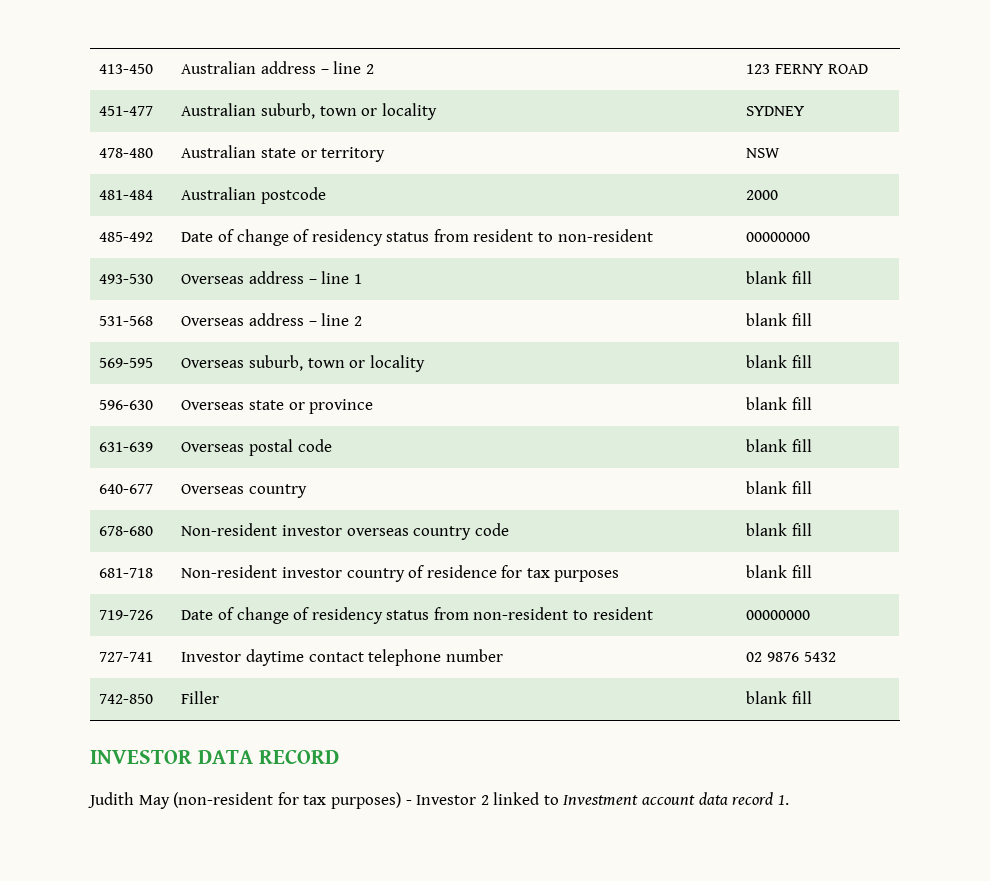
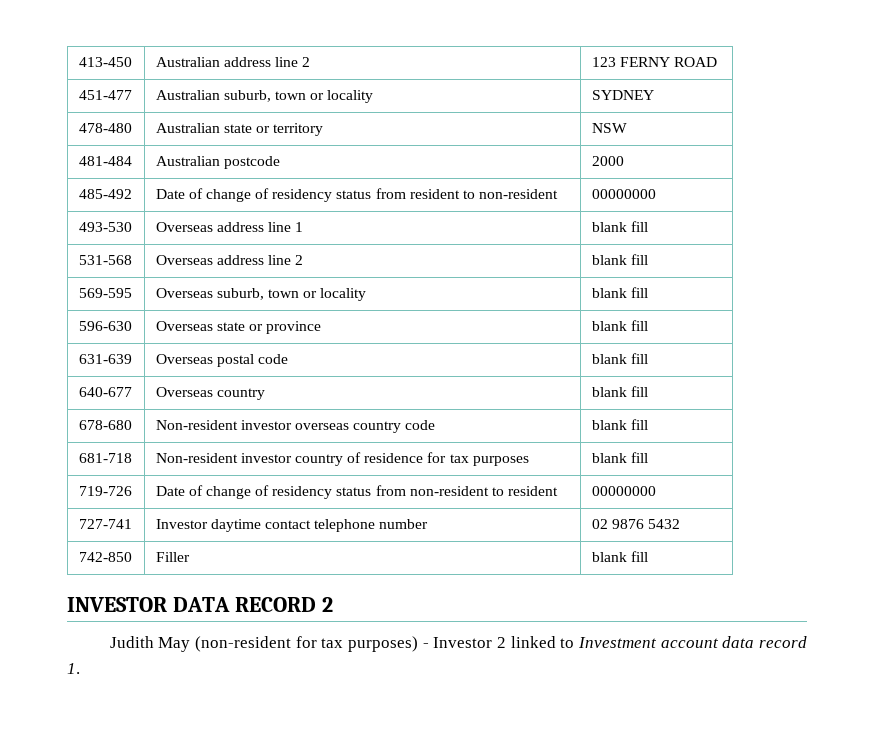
- 413-450 | Australian address – line 2 | 123 FERNY ROAD
+ 413-450 | Australian address line 2 | 123 FERNY ROAD
- 493-530 | Overseas address – line 1 | blank fill
+ 493-530 | Overseas address line 1 | blank fill
- 531-568 | Overseas address – line 2 | blank fill
+ 531-568 | Overseas address line 2 | blank fill
- INVESTOR DATA RECORD
+ INVESTOR DATA RECORD 2

